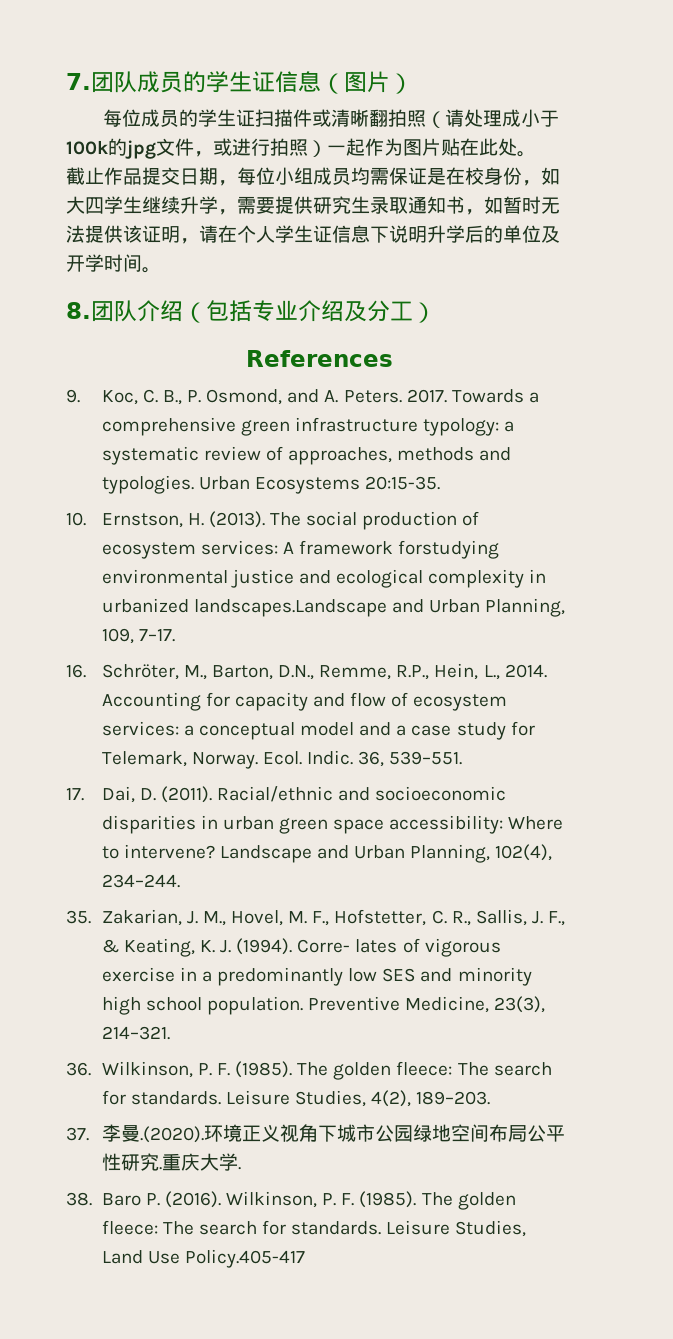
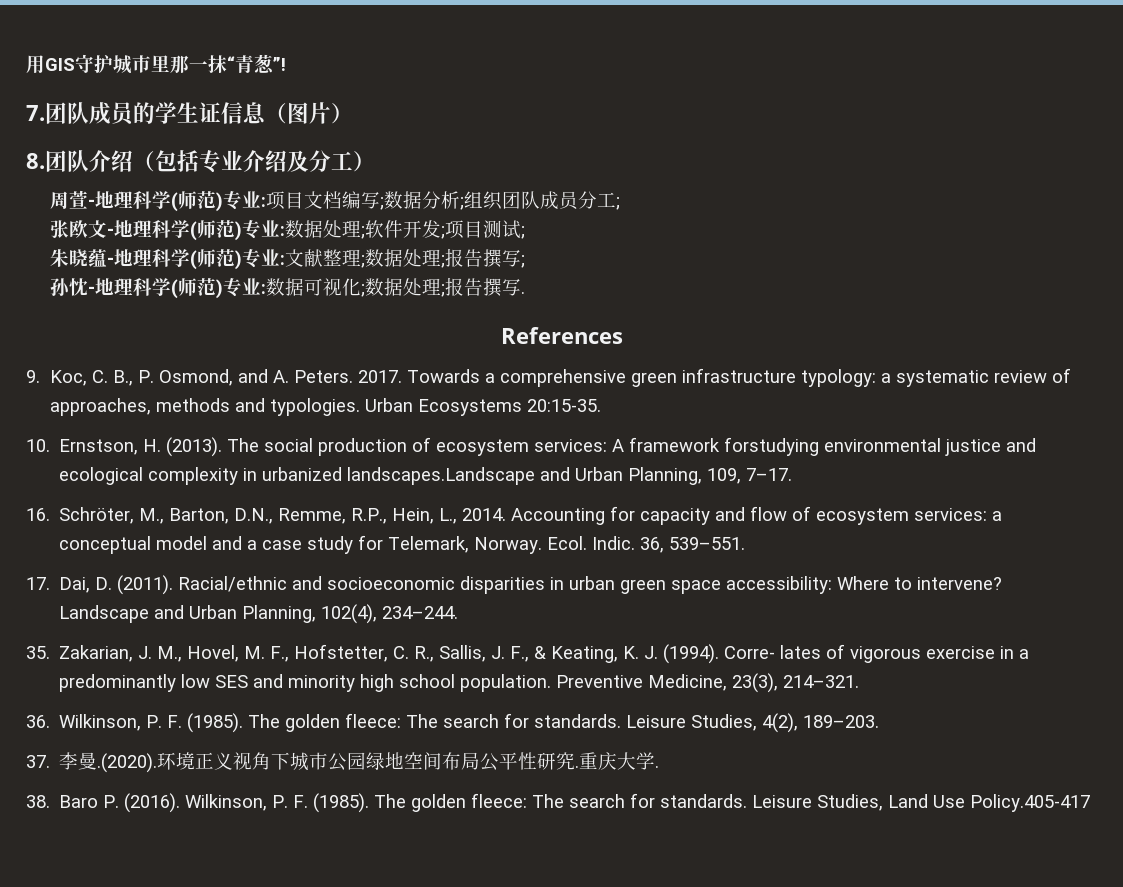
+ 用GIS守护城市里那一抹“青葱”!
- 每位成员的学生证扫描件或清晰翻拍照（请处理成小于100k的jpg文件，或进行拍照）一起作为图片贴在此处。
- 截止作品提交日期，每位小组成员均需保证是在校身份，如大四学生继续升学，需要提供研究生录取通知书，如暂时无法提供该证明，请在个人学生证信息下说明升学后的单位及开学时间。
+ 周萱-地理科学(师范)专业:项目文档编写;数据分析;组织团队成员分工;
+ 张欧文-地理科学(师范)专业:数据处理;软件开发;项目测试;
+ 朱晓蕴-地理科学(师范)专业:文献整理;数据处理;报告撰写;
+ 孙忱-地理科学(师范)专业:数据可视化;数据处理;报告撰写.

